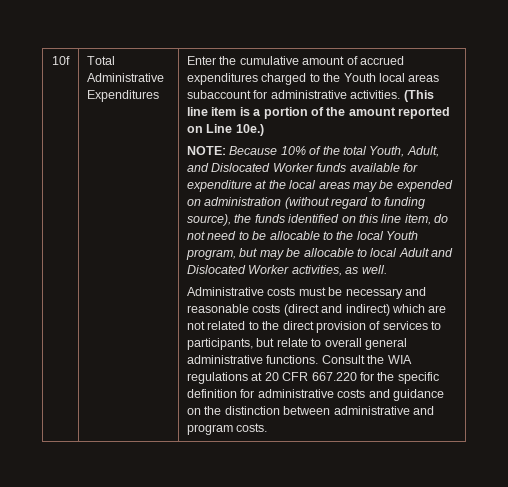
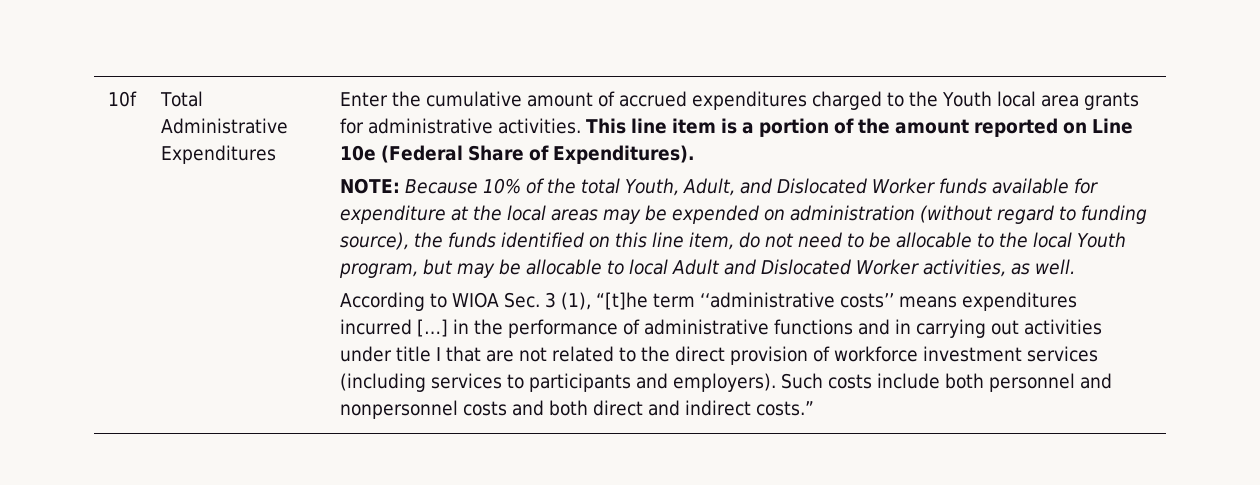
- Enter the cumulative amount of accrued expenditures charged to the Youth local areas subaccount for administrative activities.
+ Enter the cumulative amount of accrued expenditures charged to the Youth local area grants for administrative activities.
- (This line item is a portion of the amount reported on Line 10e.)
+ This line item is a portion of the amount reported on Line 10e (Federal Share of Expenditures).
- Administrative costs must be necessary and reasonable costs (direct and indirect) which are not related to the direct provision of services to participants, but relate to overall general administrative functions. Consult the WIA regulations at 20 CFR 667.220 for the specific definition for administrative costs and guidance on the distinction between administrative and program costs.
+ According to WIOA Sec. 3 (1), “[t]he term ‘‘administrative costs’’ means expenditures incurred […] in the performance of administrative functions and in carrying out activities under title I that are not related to the direct provision of workforce investment services (including services to participants and employers). Such costs include both personnel and nonpersonnel costs and both direct and indirect costs.”

